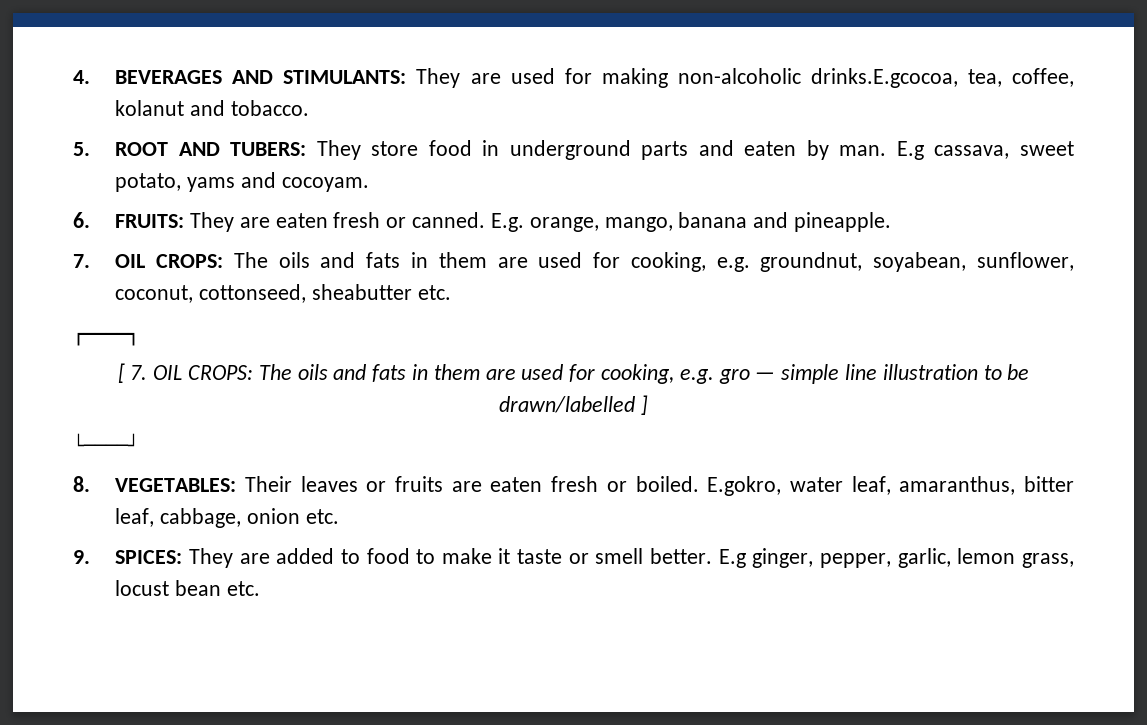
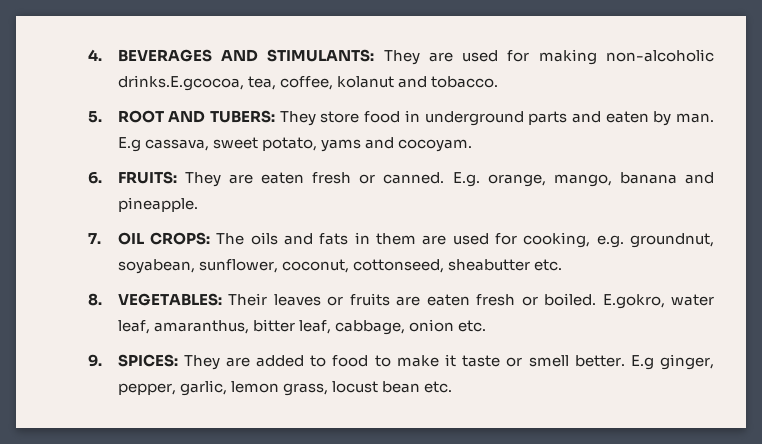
- ┌────┐
- [ 7. OIL CROPS: The oils and fats in them are used for cooking, e.g. gro — simple line illustration to be drawn/labelled ]
- └────┘

